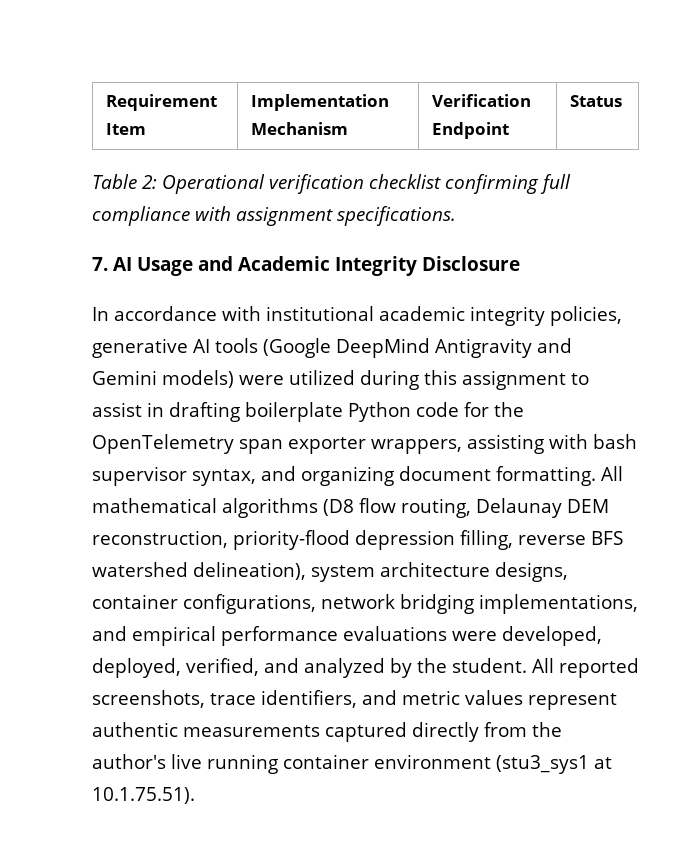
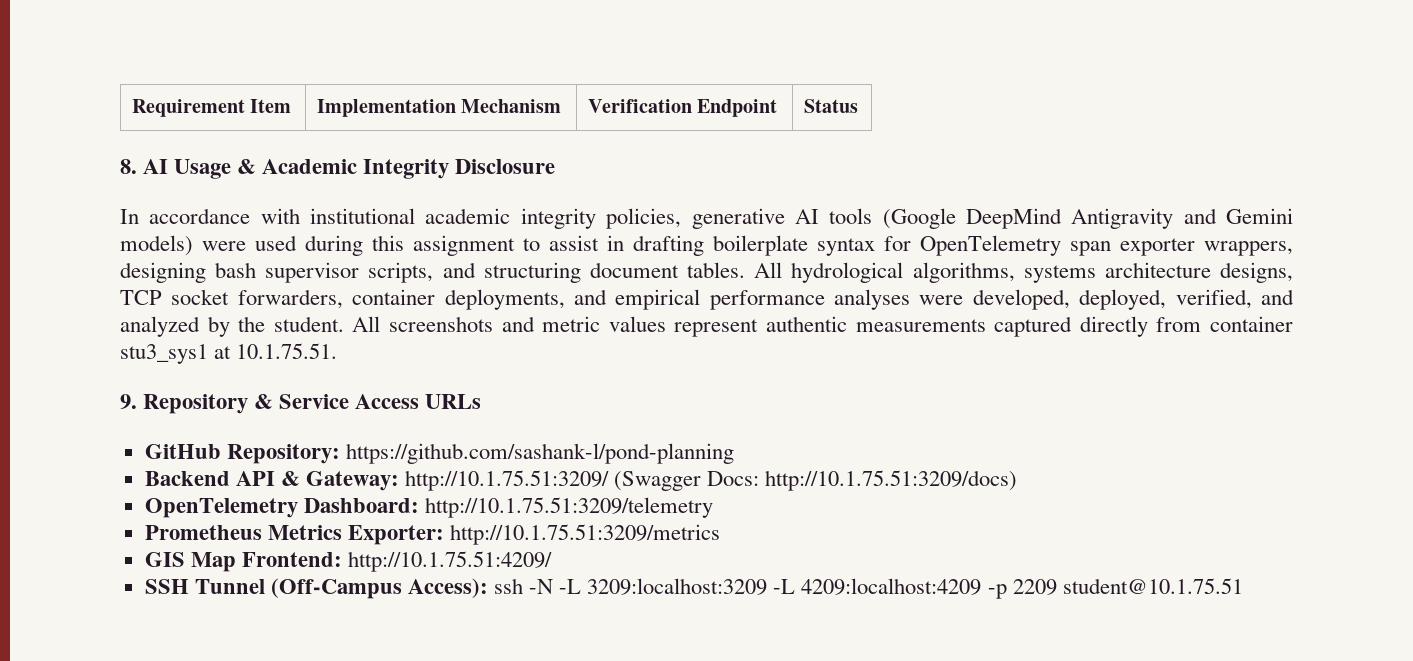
- Table 2: Operational verification checklist confirming full compliance with assignment specifications.
- 7. AI Usage and Academic Integrity Disclosure
+ 8. AI Usage & Academic Integrity Disclosure
- In accordance with institutional academic integrity policies, generative AI tools (Google DeepMind Antigravity and Gemini models) were utilized during this assignment to assist in drafting boilerplate Python code for the OpenTelemetry span exporter wrappers, assisting with bash supervisor syntax, and organizing document formatting. All mathematical algorithms (D8 flow routing, Delaunay DEM reconstruction, priority-flood depression filling, reverse BFS watershed delineation), system architecture designs, container configurations, network bridging implementations, and empirical performance evaluations were developed, deployed, verified, and analyzed by the student.
+ In accordance with institutional academic integrity policies, generative AI tools (Google DeepMind Antigravity and Gemini models) were used during this assignment to assist in drafting boilerplate syntax for OpenTelemetry span exporter wrappers, designing bash supervisor scripts, and structuring document tables. All hydrological algorithms, systems architecture designs, TCP socket forwarders, container deployments, and empirical performance analyses were developed, deployed, verified, and analyzed by the student.
- All reported screenshots, trace identifiers, and metric values represent authentic measurements captured directly from the author's live running container environment (stu3_sys1 at 10.1.75.51).
+ All screenshots and metric values represent authentic measurements captured directly from container stu3_sys1 at 10.1.75.51.
+ 9. Repository & Service Access URLs
+ GitHub Repository: https://github.com/sashank-l/pond-planning
+ Backend API & Gateway: http://10.1.75.51:3209/ (Swagger Docs: http://10.1.75.51:3209/docs)
+ OpenTelemetry Dashboard: http://10.1.75.51:3209/telemetry
+ Prometheus Metrics Exporter: http://10.1.75.51:3209/metrics
+ GIS Map Frontend: http://10.1.75.51:4209/
+ SSH Tunnel (Off-Campus Access): ssh -N -L 3209:localhost:3209 -L 4209:localhost:4209 -p 2209 student@10.1.75.51

